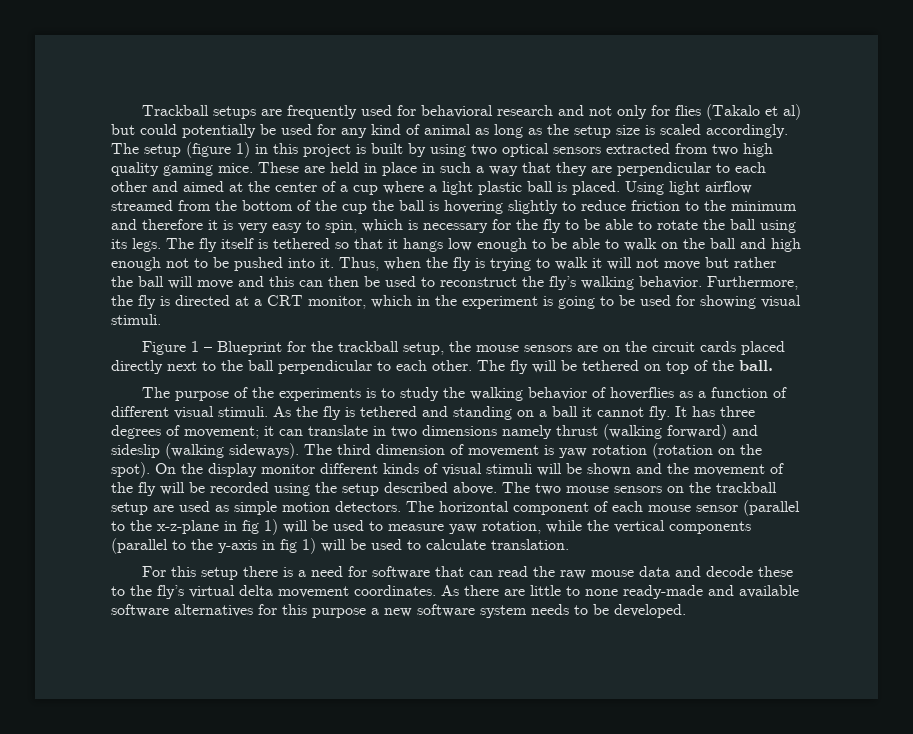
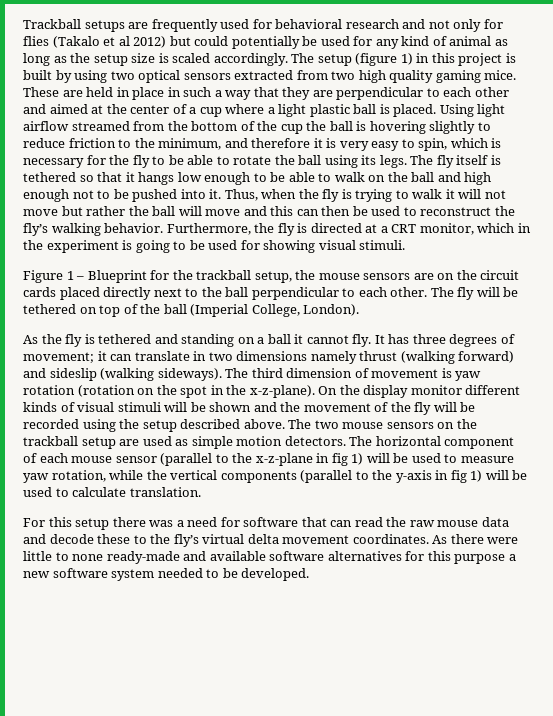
- Trackball setups are frequently used for behavioral research and not only for flies (Takalo et al) but could potentially be used for any kind of animal as long as the setup size is scaled accordingly.
+ Trackball setups are frequently used for behavioral research and not only for flies (Takalo et al 2012) but could potentially be used for any kind of animal as long as the setup size is scaled accordingly.
- Using light airflow streamed from the bottom of the cup the ball is hovering slightly to reduce friction to the minimum and therefore it is very easy to spin, which is necessary for the fly to be able to rotate the ball using its legs.
+ Using light airflow streamed from the bottom of the cup the ball is hovering slightly to reduce friction to the minimum, and therefore it is very easy to spin, which is necessary for the fly to be able to rotate the ball using its legs.
- The fly will be tethered on top of the ball.
- The purpose of the experiments is to study the walking behavior of hoverflies as a function of different visual stimuli. As the fly is tethered and standing on a ball it cannot fly.
+ The fly will be tethered on top of the ball (Imperial College, London).
+ As the fly is tethered and standing on a ball it cannot fly.
- The third dimension of movement is yaw rotation (rotation on the spot).
+ The third dimension of movement is yaw rotation (rotation on the spot in the x-z-plane).
- For this setup there is a need for software that can read the raw mouse data and decode these to the fly’s virtual delta movement coordinates.
+ For this setup there was a need for software that can read the raw mouse data and decode these to the fly’s virtual delta movement coordinates.
- As there are little to none ready-made and available software alternatives for this purpose a new software system needs to be developed.
+ As there were little to none ready-made and available software alternatives for this purpose a new software system needed to be developed.

